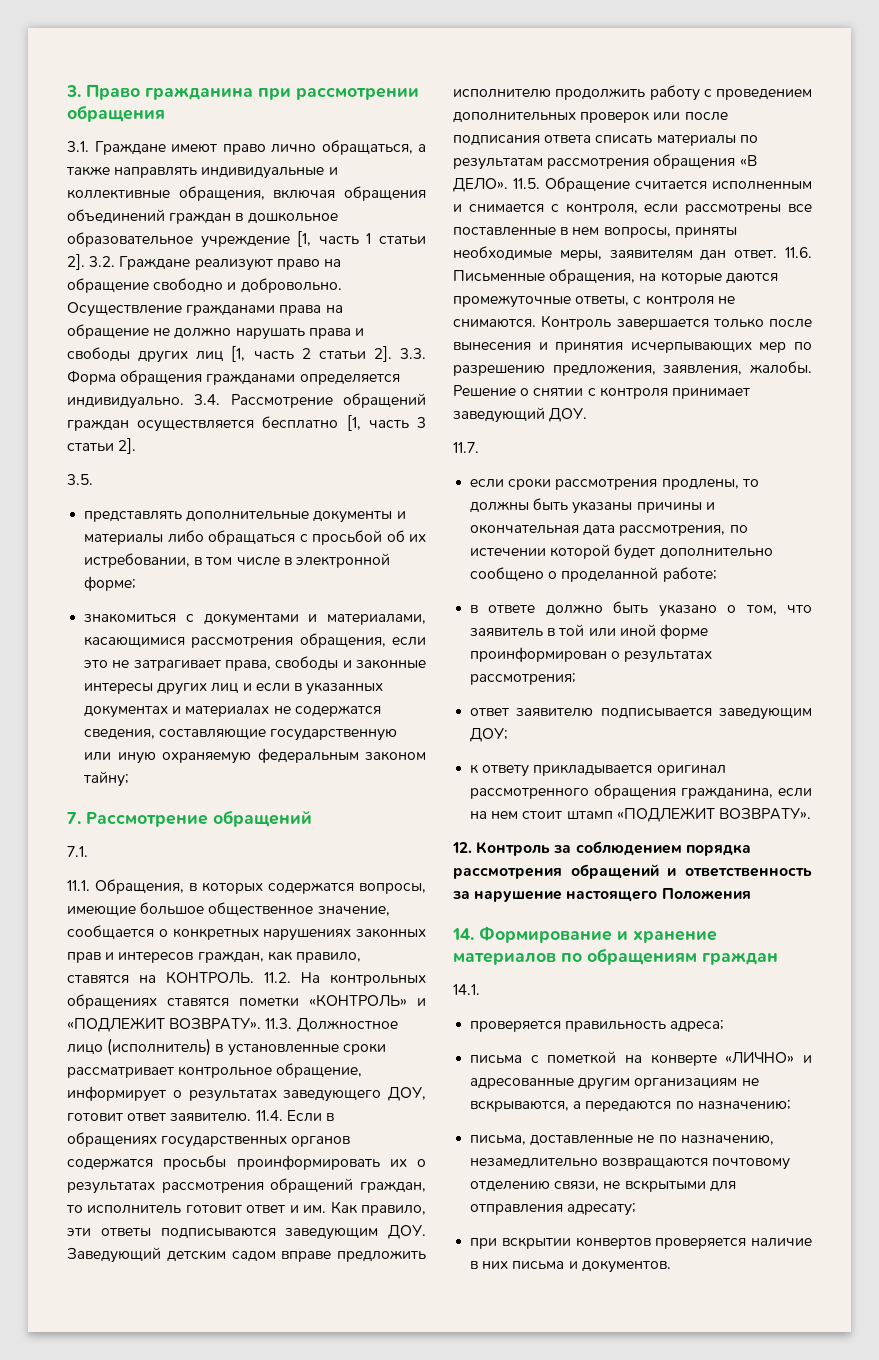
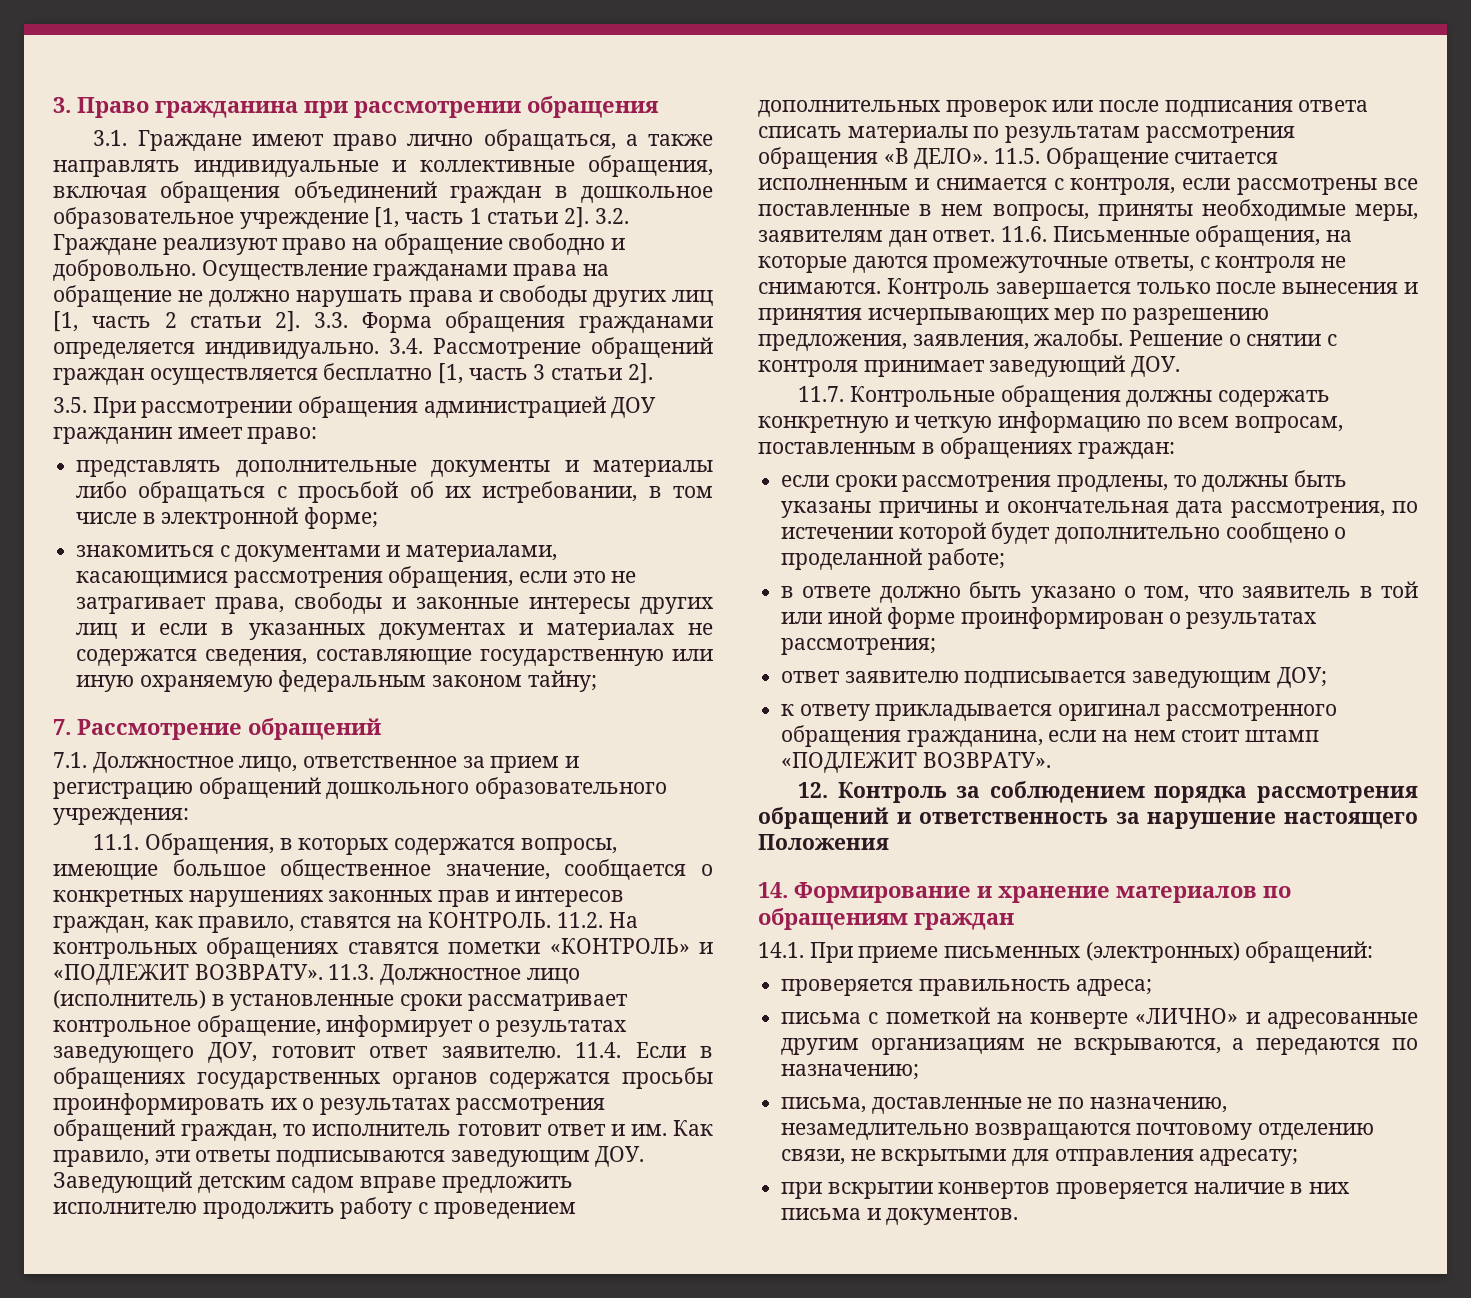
- 3.5.
+ 3.5. При рассмотрении обращения администрацией ДОУ гражданин имеет право:
- 7.1.
+ 7.1. Должностное лицо, ответственное за прием и регистрацию обращений дошкольного образовательного учреждения:
- 11.7.
+ 11.7. Контрольные обращения должны содержать конкретную и четкую информацию по всем вопросам, поставленным в обращениях граждан:
- 14.1.
+ 14.1. При приеме письменных (электронных) обращений:

